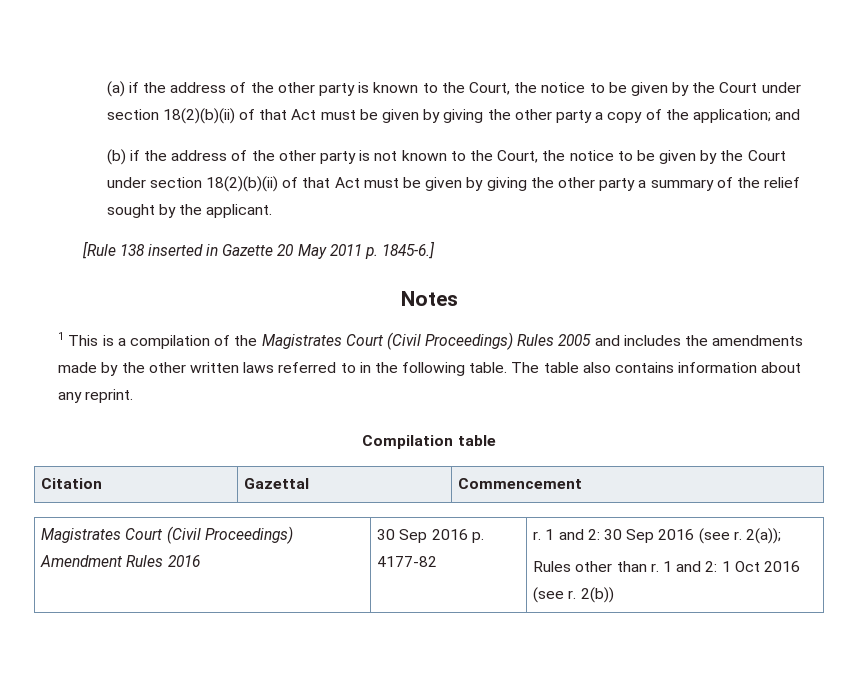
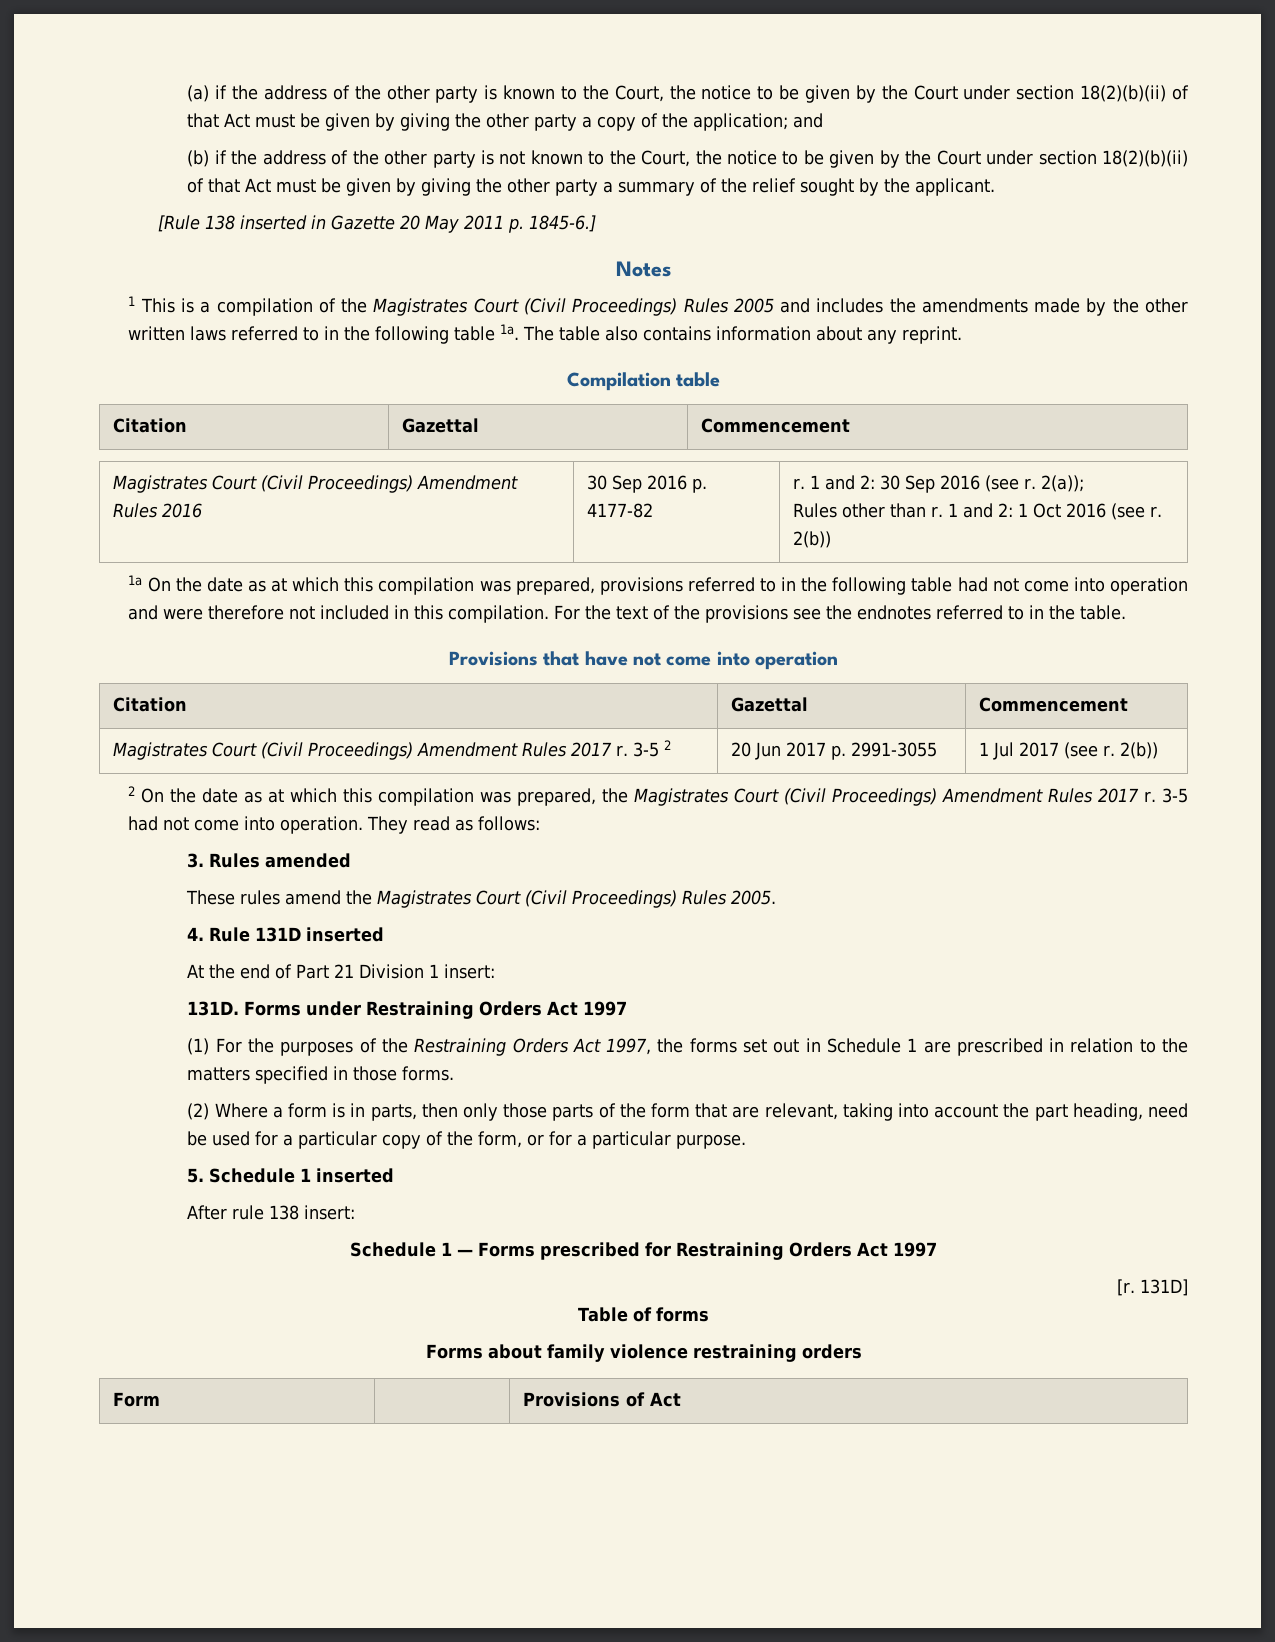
- 1 This is a compilation of the Magistrates Court (Civil Proceedings) Rules 2005 and includes the amendments made by the other written laws referred to in the following table.
+ 1 This is a compilation of the Magistrates Court (Civil Proceedings) Rules 2005 and includes the amendments made by the other written laws referred to in the following table 1a.
+ 1a On the date as at which this compilation was prepared, provisions referred to in the following table had not come into operation and were therefore not included in this compilation. For the text of the provisions see the endnotes referred to in the table.
+ Provisions that have not come into operation
+ Citation | Gazettal | Commencement
+ Magistrates Court (Civil Proceedings) Amendment Rules 2017 r. 3-5 2 | 20 Jun 2017 p. 2991-3055 | 1 Jul 2017 (see r. 2(b))
+ 2 On the date as at which this compilation was prepared, the Magistrates Court (Civil Proceedings) Amendment Rules 2017 r. 3-5 had not come into operation. They read as follows:
+ 3. Rules amended
+ These rules amend the Magistrates Court (Civil Proceedings) Rules 2005.
+ 4. Rule 131D inserted
+ At the end of Part 21 Division 1 insert:
+ 131D. Forms under Restraining Orders Act 1997
+ (1) For the purposes of the Restraining Orders Act 1997, the forms set out in Schedule 1 are prescribed in relation to the matters specified in those forms.
+ (2) Where a form is in parts, then only those parts of the form that are relevant, taking into account the part heading, need be used for a particular copy of the form, or for a particular purpose.
+ 5. Schedule 1 inserted
+ After rule 138 insert:
+ Schedule 1 — Forms prescribed for Restraining Orders Act 1997
+ [r. 131D]
+ Table of forms
+ Forms about family violence restraining orders
+ Form | | Provisions of Act

